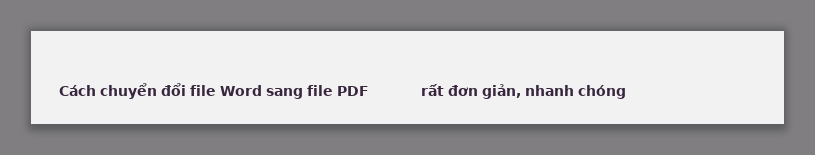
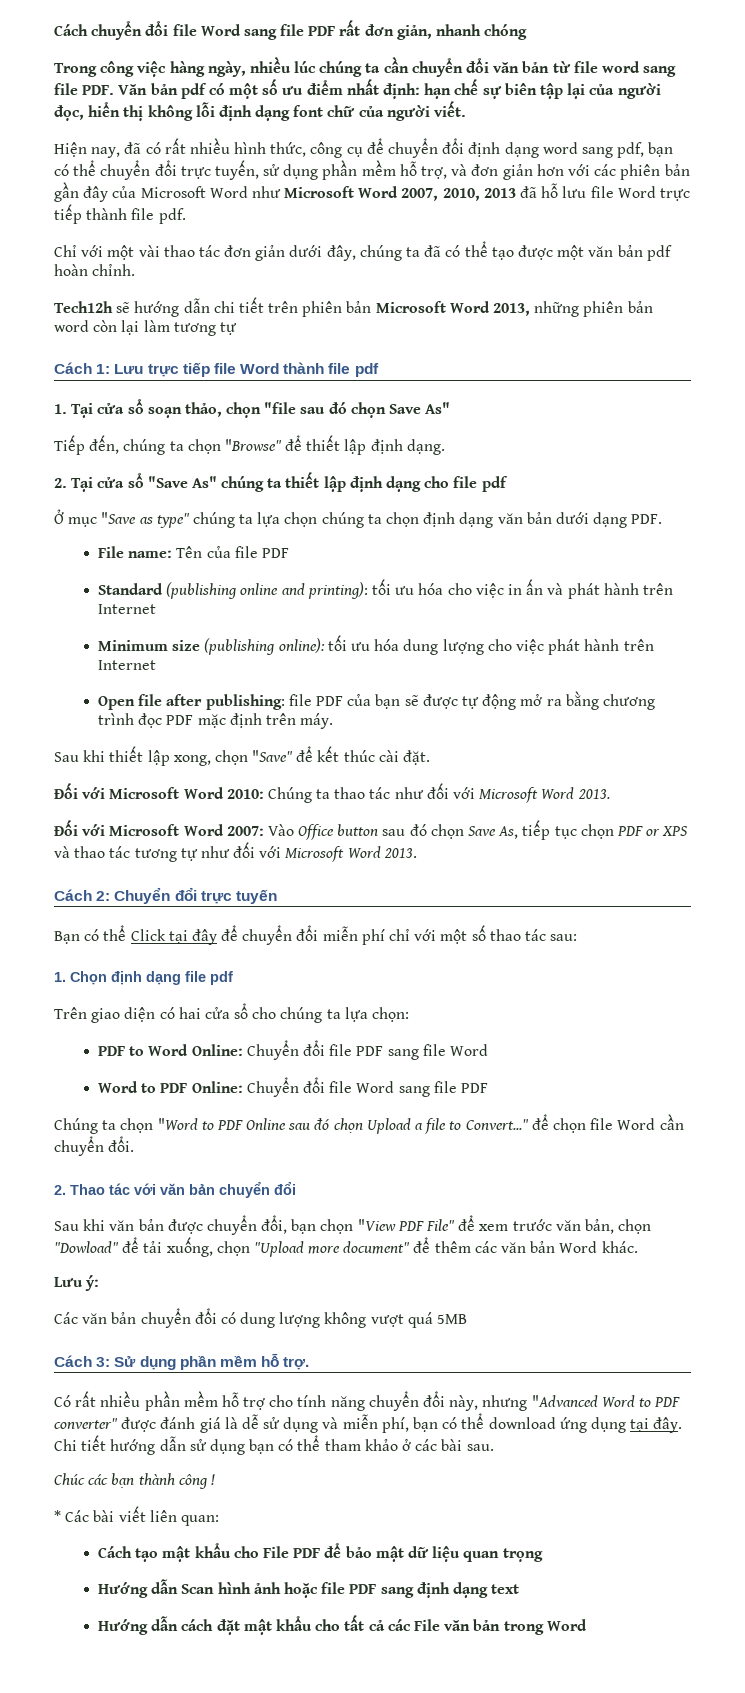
+ Trong công việc hàng ngày, nhiều lúc chúng ta cần chuyển đổi văn bản từ file word sang file PDF. Văn bản pdf có một số ưu điểm nhất định: hạn chế sự biên tập lại của người đọc, hiển thị không lỗi định dạng font chữ của người viết.
+ Hiện nay, đã có rất nhiều hình thức, công cụ để chuyển đổi định dạng word sang pdf, bạn có thể chuyển đổi trực tuyến, sử dụng phần mềm hỗ trợ, và đơn giản hơn với các phiên bản gần đây của Microsoft Word như Microsoft Word 2007, 2010, 2013 đã hỗ lưu file Word trực tiếp thành file pdf.
+ Chỉ với một vài thao tác đơn giản dưới đây, chúng ta đã có thể tạo được một văn bản pdf hoàn chỉnh.
+ Tech12h sẽ hướng dẫn chi tiết trên phiên bản Microsoft Word 2013, những phiên bản word còn lại làm tương tự
+ Cách 1: Lưu trực tiếp file Word thành file pdf
+ 1. Tại cửa sổ soạn thảo, chọn "file sau đó chọn Save As"
+ Tiếp đến, chúng ta chọn "Browse" để thiết lập định dạng.
+ 2. Tại cửa sổ "Save As" chúng ta thiết lập định dạng cho file pdf
+ Ở mục "Save as type" chúng ta lựa chọn chúng ta chọn định dạng văn bản dưới dạng PDF.
+ File name: Tên của file PDF
+ Standard (publishing online and printing): tối ưu hóa cho việc in ấn và phát hành trên Internet
+ Minimum size (publishing online): tối ưu hóa dung lượng cho việc phát hành trên Internet
+ Open file after publishing: file PDF của bạn sẽ được tự động mở ra bằng chương trình đọc PDF mặc định trên máy.
+ Sau khi thiết lập xong, chọn "Save" để kết thúc cài đặt.
+ Đối với Microsoft Word 2010: Chúng ta thao tác như đối với Microsoft Word 2013.
+ Đối với Microsoft Word 2007: Vào Office button sau đó chọn Save As, tiếp tục chọn PDF or XPS và thao tác tương tự như đối với Microsoft Word 2013.
+ Cách 2: Chuyển đổi trực tuyến
+ Bạn có thể Click tại đây để chuyển đổi miễn phí chỉ với một số thao tác sau:
+ 1. Chọn định dạng file pdf
+ Trên giao diện có hai cửa sổ cho chúng ta lựa chọn:
+ PDF to Word Online: Chuyển đổi file PDF sang file Word
+ Word to PDF Online: Chuyển đổi file Word sang file PDF
+ Chúng ta chọn "Word to PDF Online sau đó chọn Upload a file to Convert..." để chọn file Word cần chuyển đổi.
+ 2. Thao tác với văn bản chuyển đổi
+ Sau khi văn bản được chuyển đổi, bạn chọn "View PDF File" để xem trước văn bản, chọn "Dowload" để tải xuống, chọn "Upload more document" để thêm các văn bản Word khác.
+ Lưu ý:
+ Các văn bản chuyển đổi có dung lượng không vượt quá 5MB
+ Cách 3: Sử dụng phần mềm hỗ trợ.
+ Có rất nhiều phần mềm hỗ trợ cho tính năng chuyển đổi này, nhưng "Advanced Word to PDF converter" được đánh giá là dễ sử dụng và miễn phí, bạn có thể download ứng dụng tại đây. Chi tiết hướng dẫn sử dụng bạn có thể tham khảo ở các bài sau.
+ Chúc các bạn thành công !
+ * Các bài viết liên quan:
+ Cách tạo mật khẩu cho File PDF để bảo mật dữ liệu quan trọng
+ Hướng dẫn Scan hình ảnh hoặc file PDF sang định dạng text
+ Hướng dẫn cách đặt mật khẩu cho tất cả các File văn bản trong Word

